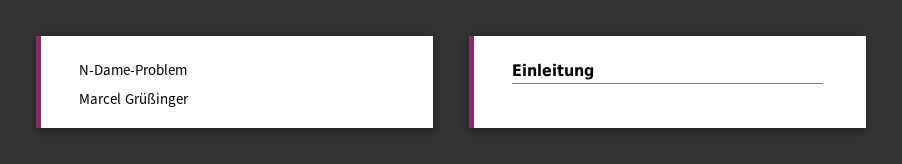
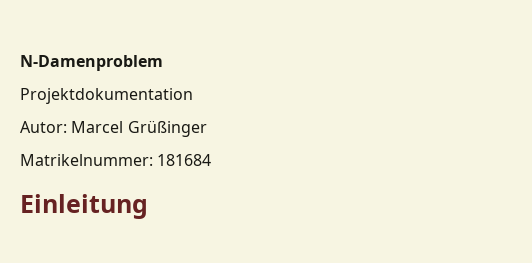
- N-Dame-Problem
- Marcel Grüßinger
+ N-Damenproblem
+ Projektdokumentation
+ Autor: Marcel Grüßinger
+ Matrikelnummer: 181684

